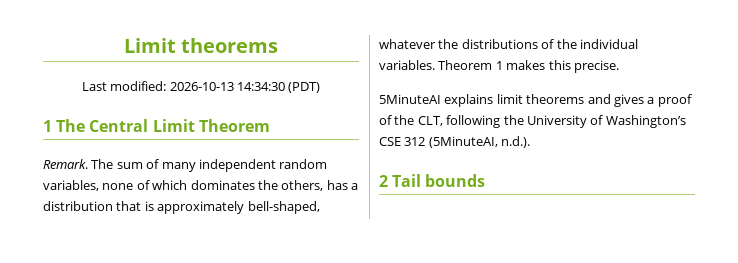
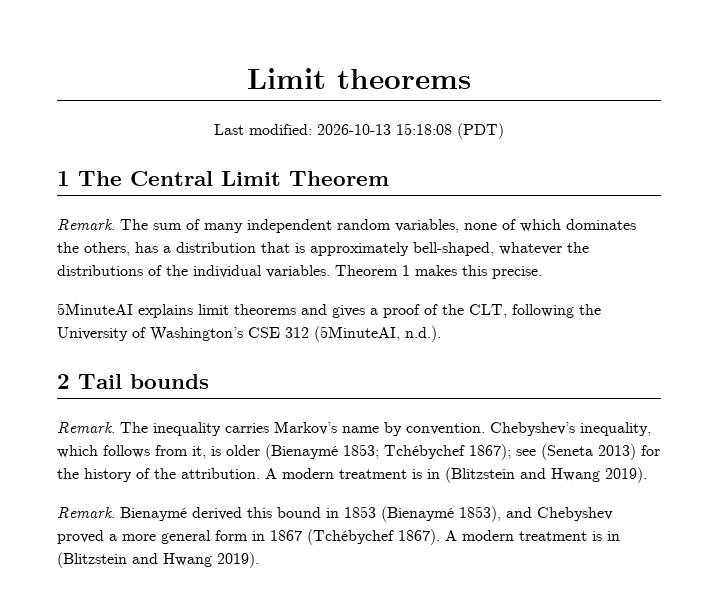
- Last modified: 2026-10-13 14:34:30 (PDT)
+ Last modified: 2026-10-13 15:18:08 (PDT)
+ Remark. The inequality carries Markov’s name by convention. Chebyshev’s inequality, which follows from it, is older (Bienaymé 1853; Tchébychef 1867); see (Seneta 2013) for the history of the attribution. A modern treatment is in (Blitzstein and Hwang 2019).
+ Remark. Bienaymé derived this bound in 1853 (Bienaymé 1853), and Chebyshev proved a more general form in 1867 (Tchébychef 1867). A modern treatment is in (Blitzstein and Hwang 2019).

